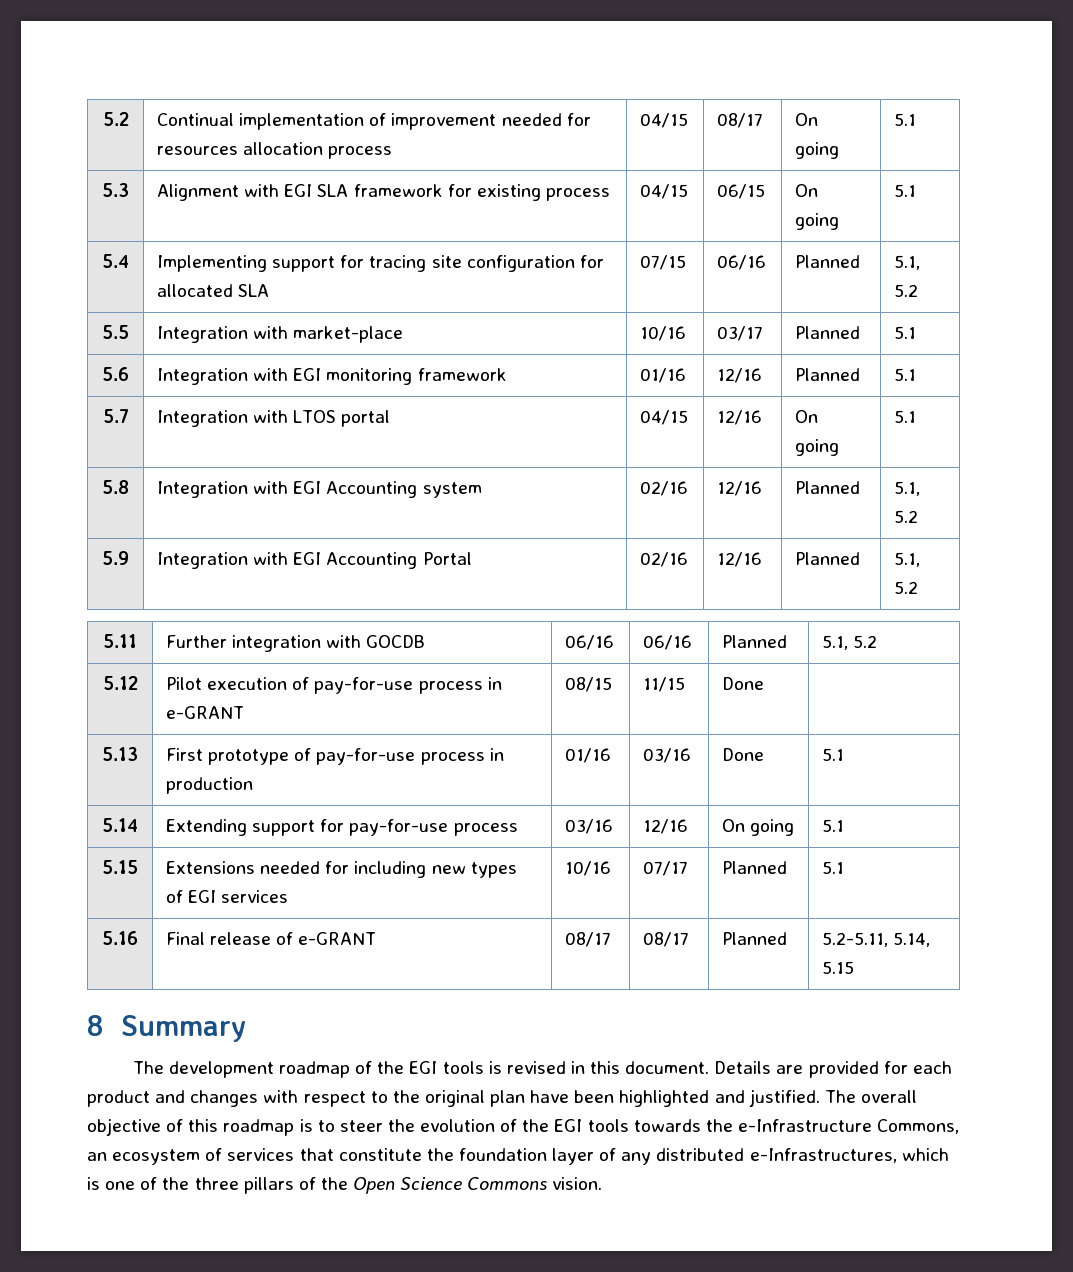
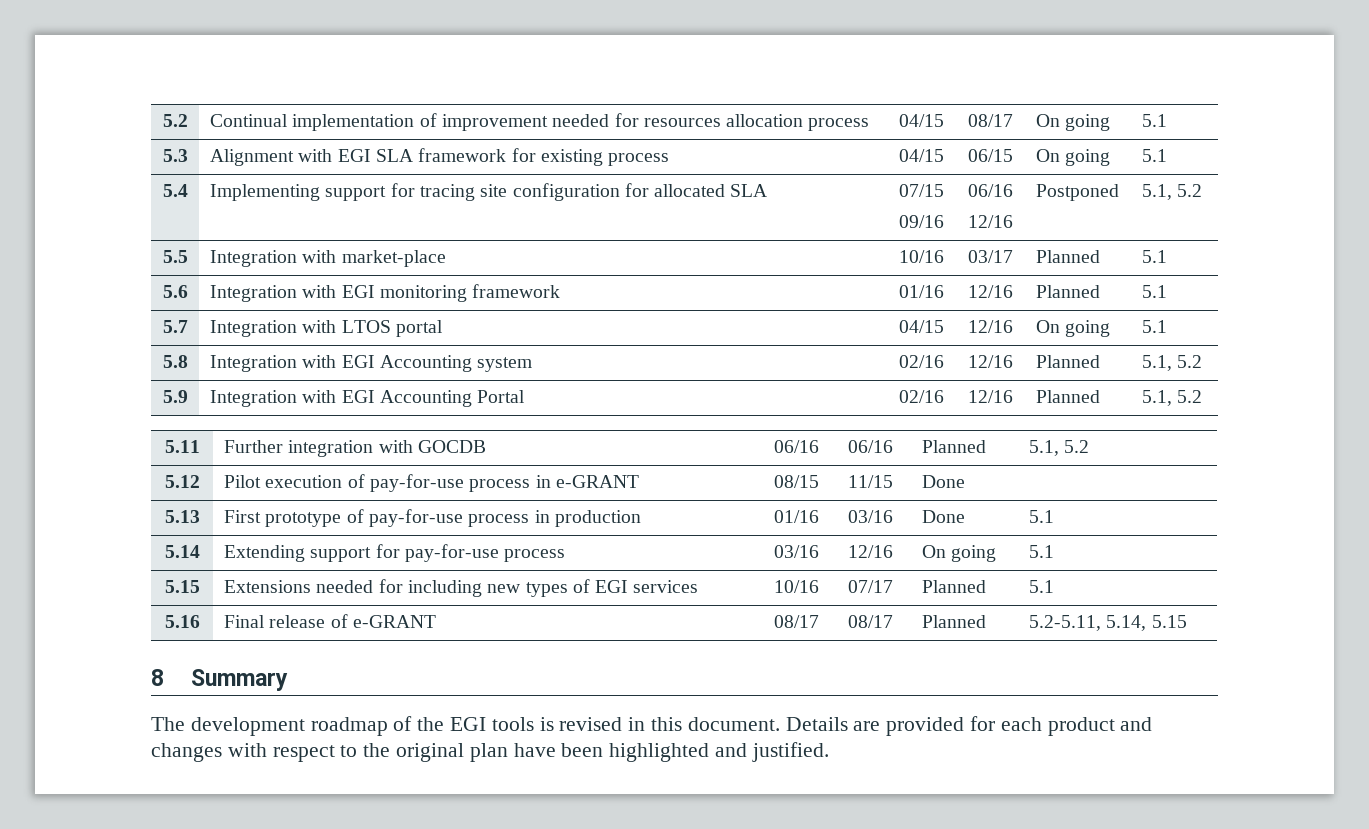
- 5.4 | Implementing support for tracing site configuration for allocated SLA | 07/15 | 06/16 | Planned | 5.1, 5.2
+ 5.4 | Implementing support for tracing site configuration for allocated SLA | 07/15
+ 09/16 | 06/16
+ 12/16 | Postponed | 5.1, 5.2
- The overall objective of this roadmap is to steer the evolution of the EGI tools towards the e-Infrastructure Commons, an ecosystem of services that constitute the foundation layer of any distributed e-Infrastructures, which is one of the three pillars of the Open Science Commons vision.

